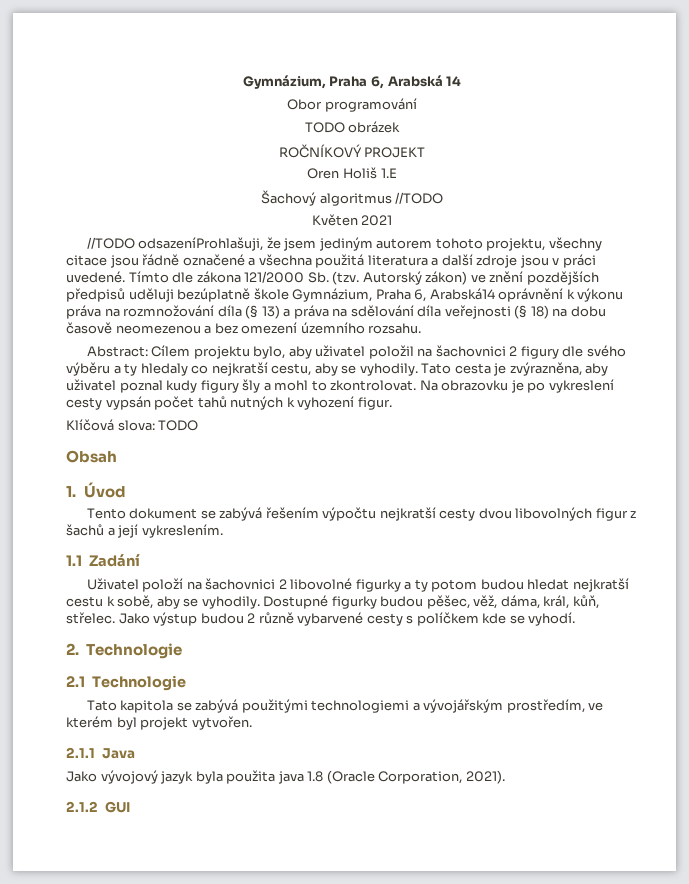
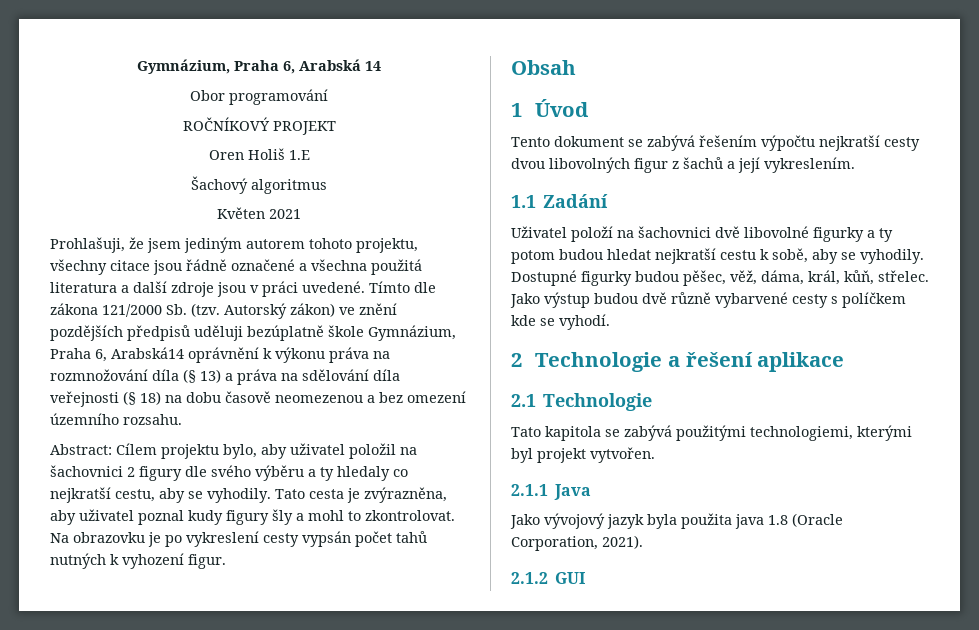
- TODO obrázek
- Šachový algoritmus //TODO
+ Šachový algoritmus
- //TODO odsazeníProhlašuji, že jsem jediným autorem tohoto projektu, všechny citace jsou řádně označené a všechna použitá literatura a další zdroje jsou v práci uvedené.
+ Prohlašuji, že jsem jediným autorem tohoto projektu, všechny citace jsou řádně označené a všechna použitá literatura a další zdroje jsou v práci uvedené.
- Klíčová slova: TODO
- 1. Úvod
+ 1 Úvod
- Uživatel položí na šachovnici 2 libovolné figurky a ty potom budou hledat nejkratší cestu k sobě, aby se vyhodily.
+ Uživatel položí na šachovnici dvě libovolné figurky a ty potom budou hledat nejkratší cestu k sobě, aby se vyhodily.
- Jako výstup budou 2 různě vybarvené cesty s políčkem kde se vyhodí.
+ Jako výstup budou dvě různě vybarvené cesty s políčkem kde se vyhodí.
- 2. Technologie
+ 2 Technologie a řešení aplikace
- Tato kapitola se zabývá použitými technologiemi a vývojářským prostředím, ve kterém byl projekt vytvořen.
+ Tato kapitola se zabývá použitými technologiemi, kterými byl projekt vytvořen.

